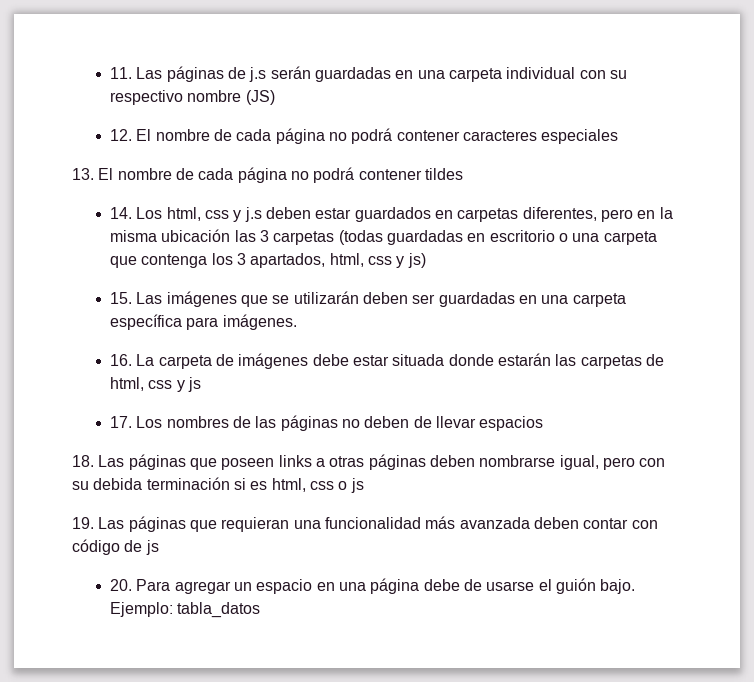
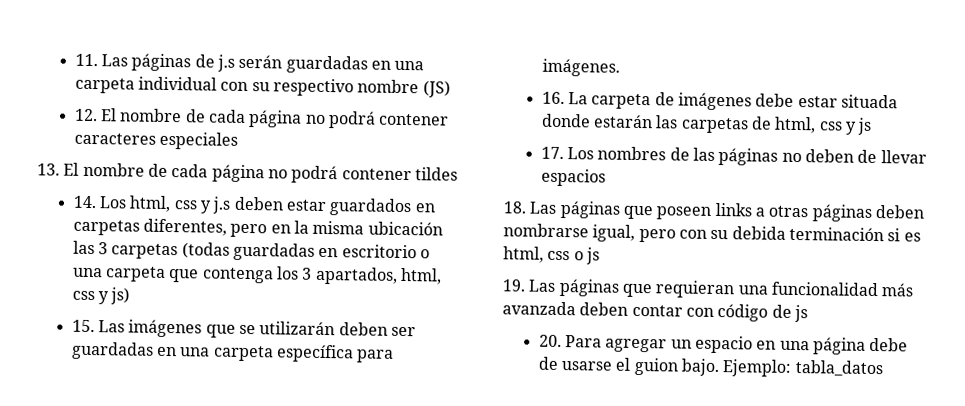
- 20. Para agregar un espacio en una página debe de usarse el guión bajo.
+ 20. Para agregar un espacio en una página debe de usarse el guion bajo.

